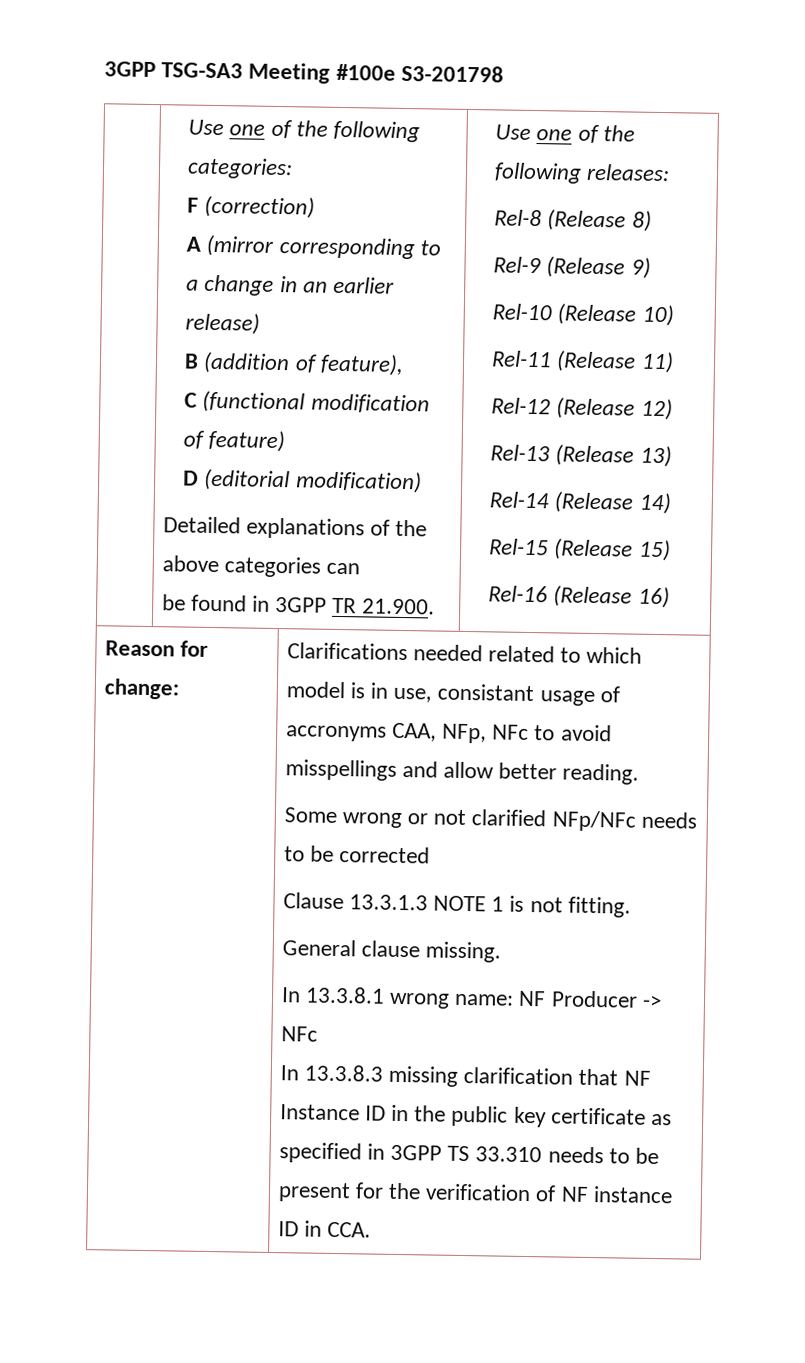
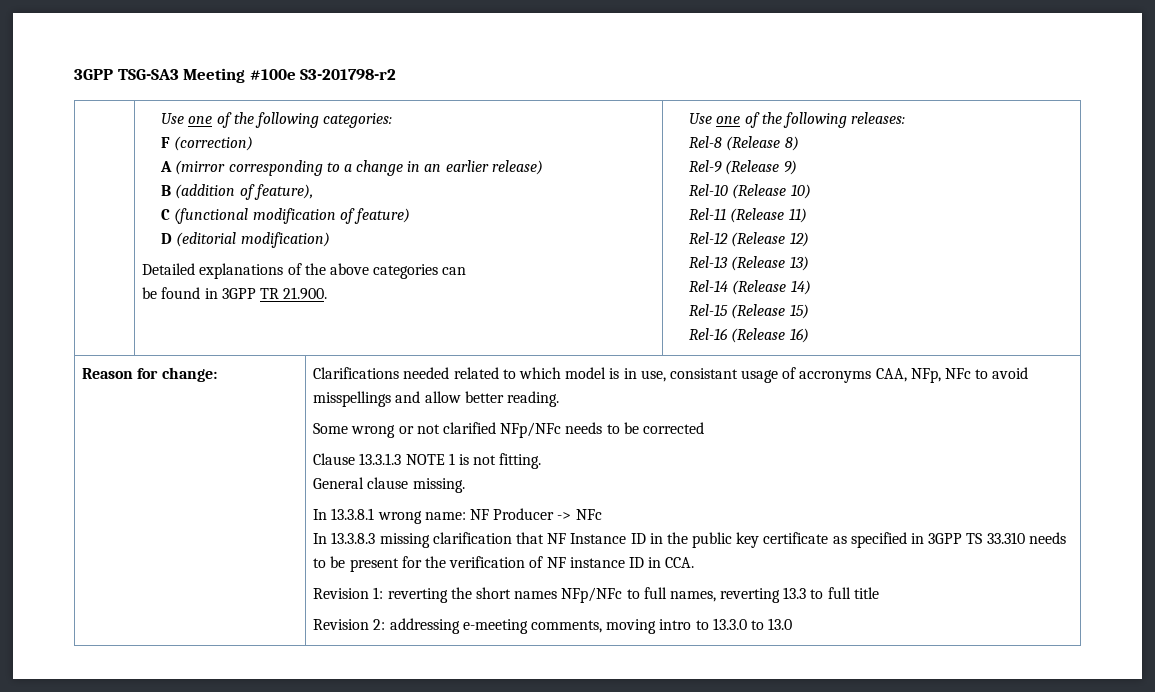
- 3GPP TSG-SA3 Meeting #100e S3-201798
+ 3GPP TSG-SA3 Meeting #100e S3-201798-r2
+ Revision 1: reverting the short names NFp/NFc to full names, reverting 13.3 to full title
+ Revision 2: addressing e-meeting comments, moving intro to 13.3.0 to 13.0

